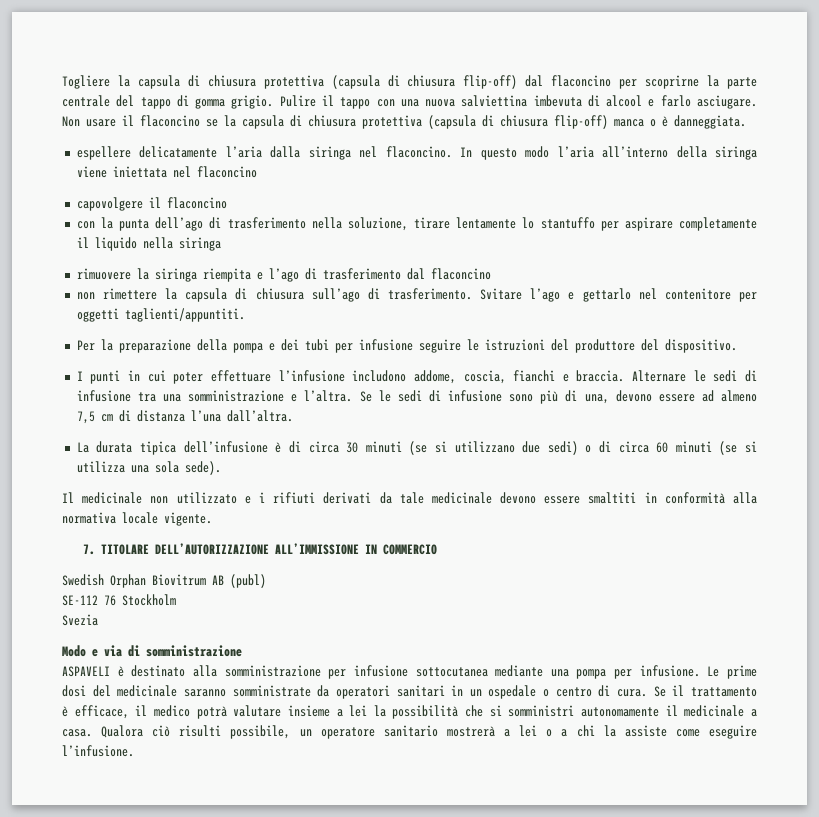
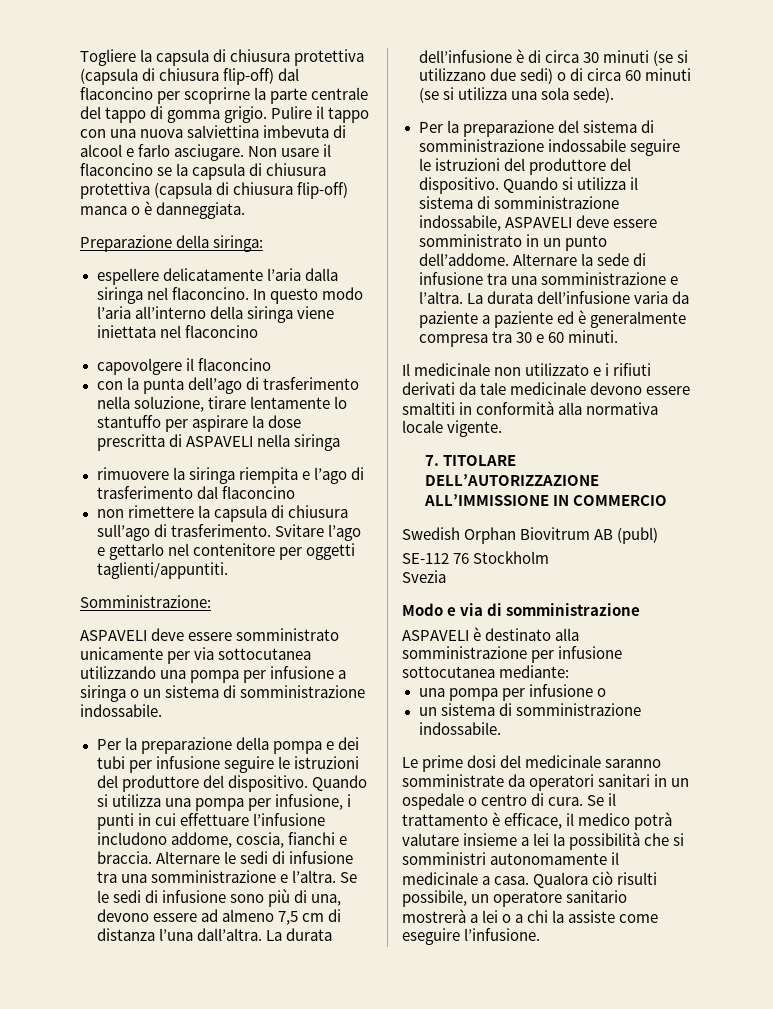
+ Preparazione della siringa:
- con la punta dell’ago di trasferimento nella soluzione, tirare lentamente lo stantuffo per aspirare completamente il liquido nella siringa
+ con la punta dell’ago di trasferimento nella soluzione, tirare lentamente lo stantuffo per aspirare la dose prescritta di ASPAVELI nella siringa
+ Somministrazione:
+ ASPAVELI deve essere somministrato unicamente per via sottocutanea utilizzando una pompa per infusione a siringa o un sistema di somministrazione indossabile.
- Per la preparazione della pompa e dei tubi per infusione seguire le istruzioni del produttore del dispositivo.
- I punti in cui poter effettuare l’infusione includono addome, coscia, fianchi e braccia.
+ Per la preparazione della pompa e dei tubi per infusione seguire le istruzioni del produttore del dispositivo. Quando si utilizza una pompa per infusione, i punti in cui effettuare l’infusione includono addome, coscia, fianchi e braccia.
- Se le sedi di infusione sono più di una, devono essere ad almeno 7,5 cm di distanza l’una dall’altra.
- La durata tipica dell’infusione è di circa 30 minuti (se si utilizzano due sedi) o di circa 60 minuti (se si utilizza una sola sede).
+ Se le sedi di infusione sono più di una, devono essere ad almeno 7,5 cm di distanza l’una dall’altra. La durata dell’infusione è di circa 30 minuti (se si utilizzano due sedi) o di circa 60 minuti (se si utilizza una sola sede).
+ Per la preparazione del sistema di somministrazione indossabile seguire le istruzioni del produttore del dispositivo. Quando si utilizza il sistema di somministrazione indossabile, ASPAVELI deve essere somministrato in un punto dell’addome. Alternare la sede di infusione tra una somministrazione e l’altra. La durata dell’infusione varia da paziente a paziente ed è generalmente compresa tra 30 e 60 minuti.
- ASPAVELI è destinato alla somministrazione per infusione sottocutanea mediante una pompa per infusione. Le prime dosi del medicinale saranno somministrate da operatori sanitari in un ospedale o centro di cura.
+ ASPAVELI è destinato alla somministrazione per infusione sottocutanea mediante:
+ una pompa per infusione o
+ un sistema di somministrazione indossabile.
+ Le prime dosi del medicinale saranno somministrate da operatori sanitari in un ospedale o centro di cura.

